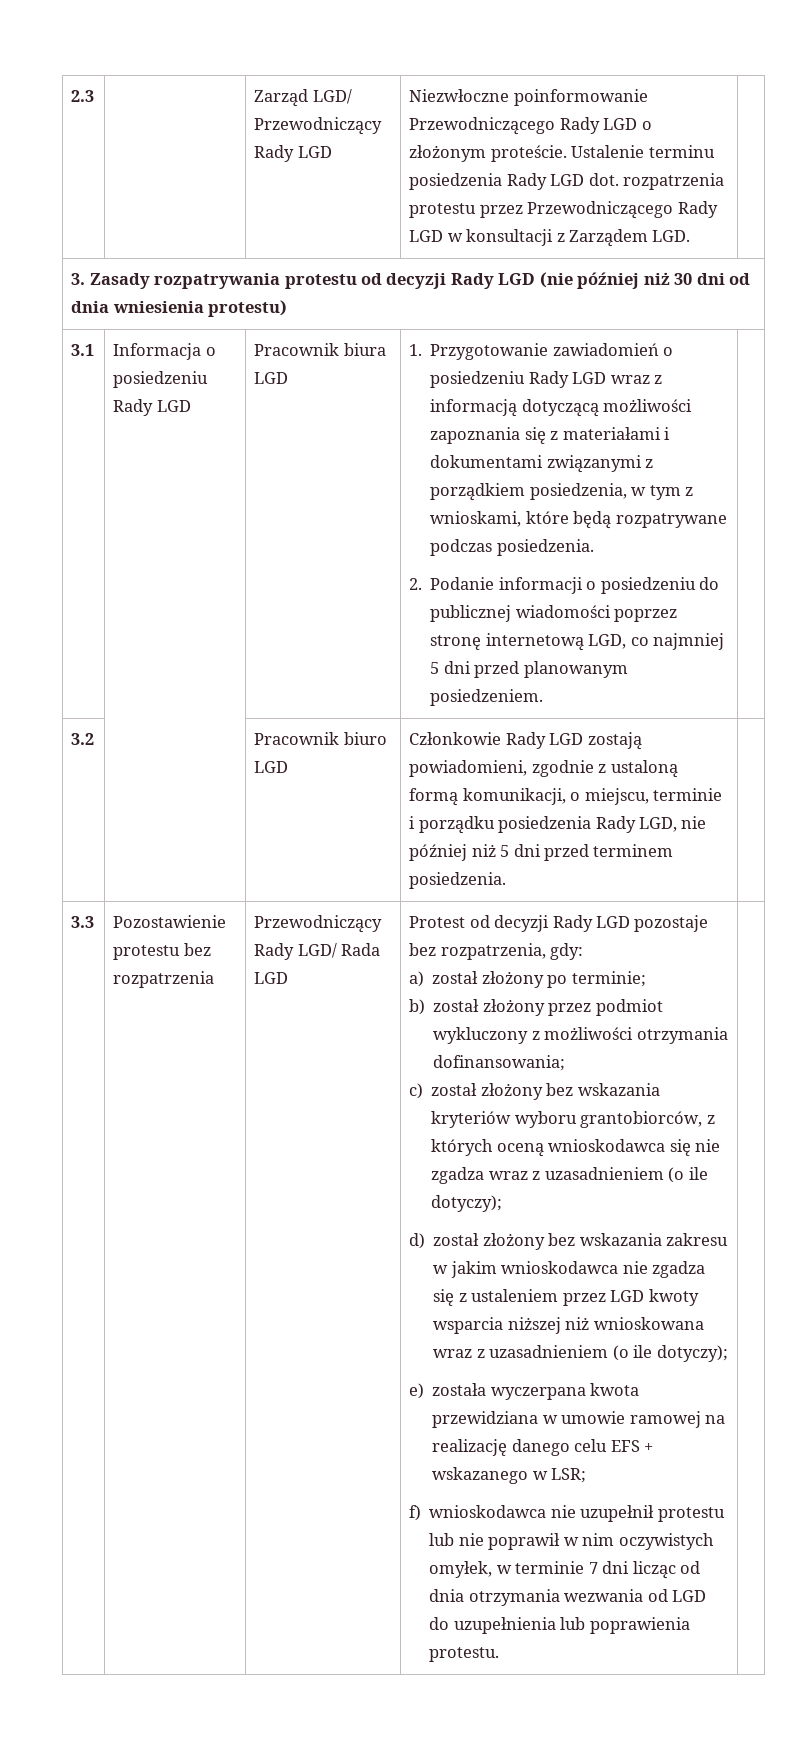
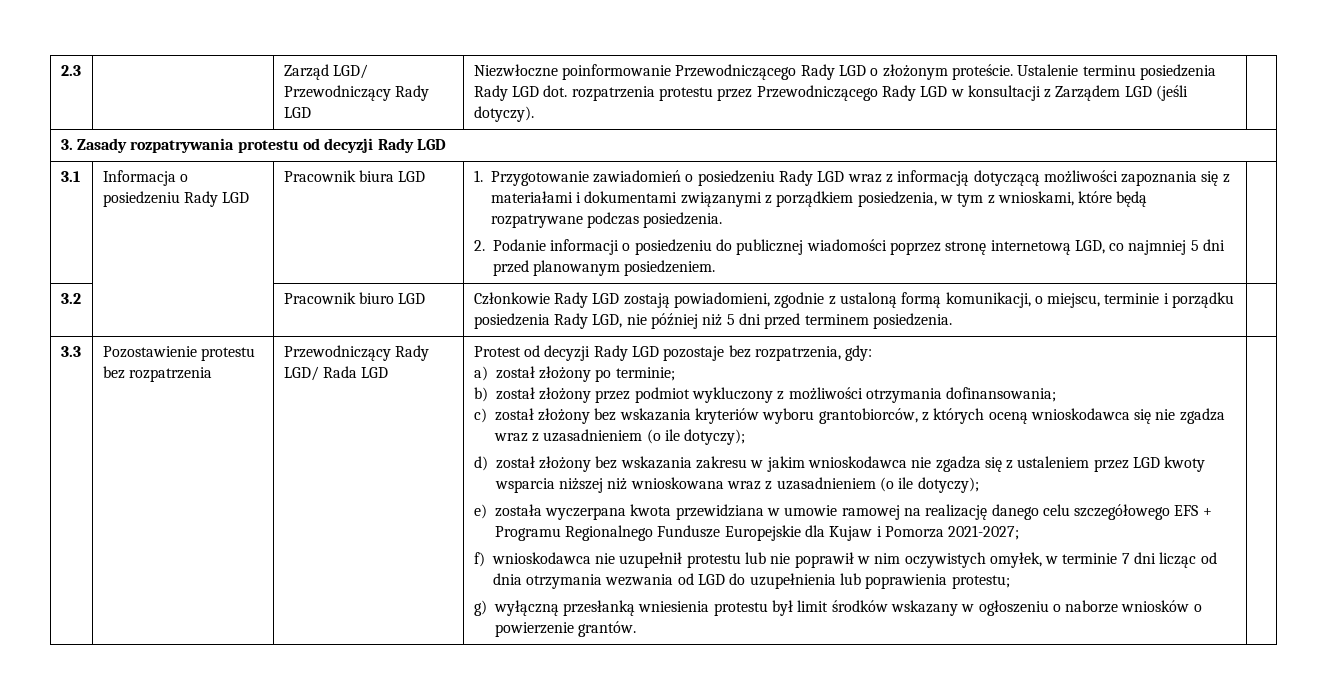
- 2.3 | | Zarząd LGD/ Przewodniczący Rady LGD | Niezwłoczne poinformowanie Przewodniczącego Rady LGD o złożonym proteście. Ustalenie terminu posiedzenia Rady LGD dot. rozpatrzenia protestu przez Przewodniczącego Rady LGD w konsultacji z Zarządem LGD. |
+ 2.3 | | Zarząd LGD/ Przewodniczący Rady LGD | Niezwłoczne poinformowanie Przewodniczącego Rady LGD o złożonym proteście. Ustalenie terminu posiedzenia Rady LGD dot. rozpatrzenia protestu przez Przewodniczącego Rady LGD w konsultacji z Zarządem LGD (jeśli dotyczy). |
- 3. Zasady rozpatrywania protestu od decyzji Rady LGD (nie później niż 30 dni od dnia wniesienia protestu)
+ 3. Zasady rozpatrywania protestu od decyzji Rady LGD
- e) została wyczerpana kwota przewidziana w umowie ramowej na realizację danego celu EFS + wskazanego w LSR;
+ e) została wyczerpana kwota przewidziana w umowie ramowej na realizację danego celu szczegółowego EFS + Programu Regionalnego Fundusze Europejskie dla Kujaw i Pomorza 2021-2027;
- f) wnioskodawca nie uzupełnił protestu lub nie poprawił w nim oczywistych omyłek, w terminie 7 dni licząc od dnia otrzymania wezwania od LGD do uzupełnienia lub poprawienia protestu.
+ f) wnioskodawca nie uzupełnił protestu lub nie poprawił w nim oczywistych omyłek, w terminie 7 dni licząc od dnia otrzymania wezwania od LGD do uzupełnienia lub poprawienia protestu;
+ g) wyłączną przesłanką wniesienia protestu był limit środków wskazany w ogłoszeniu o naborze wniosków o powierzenie grantów.

